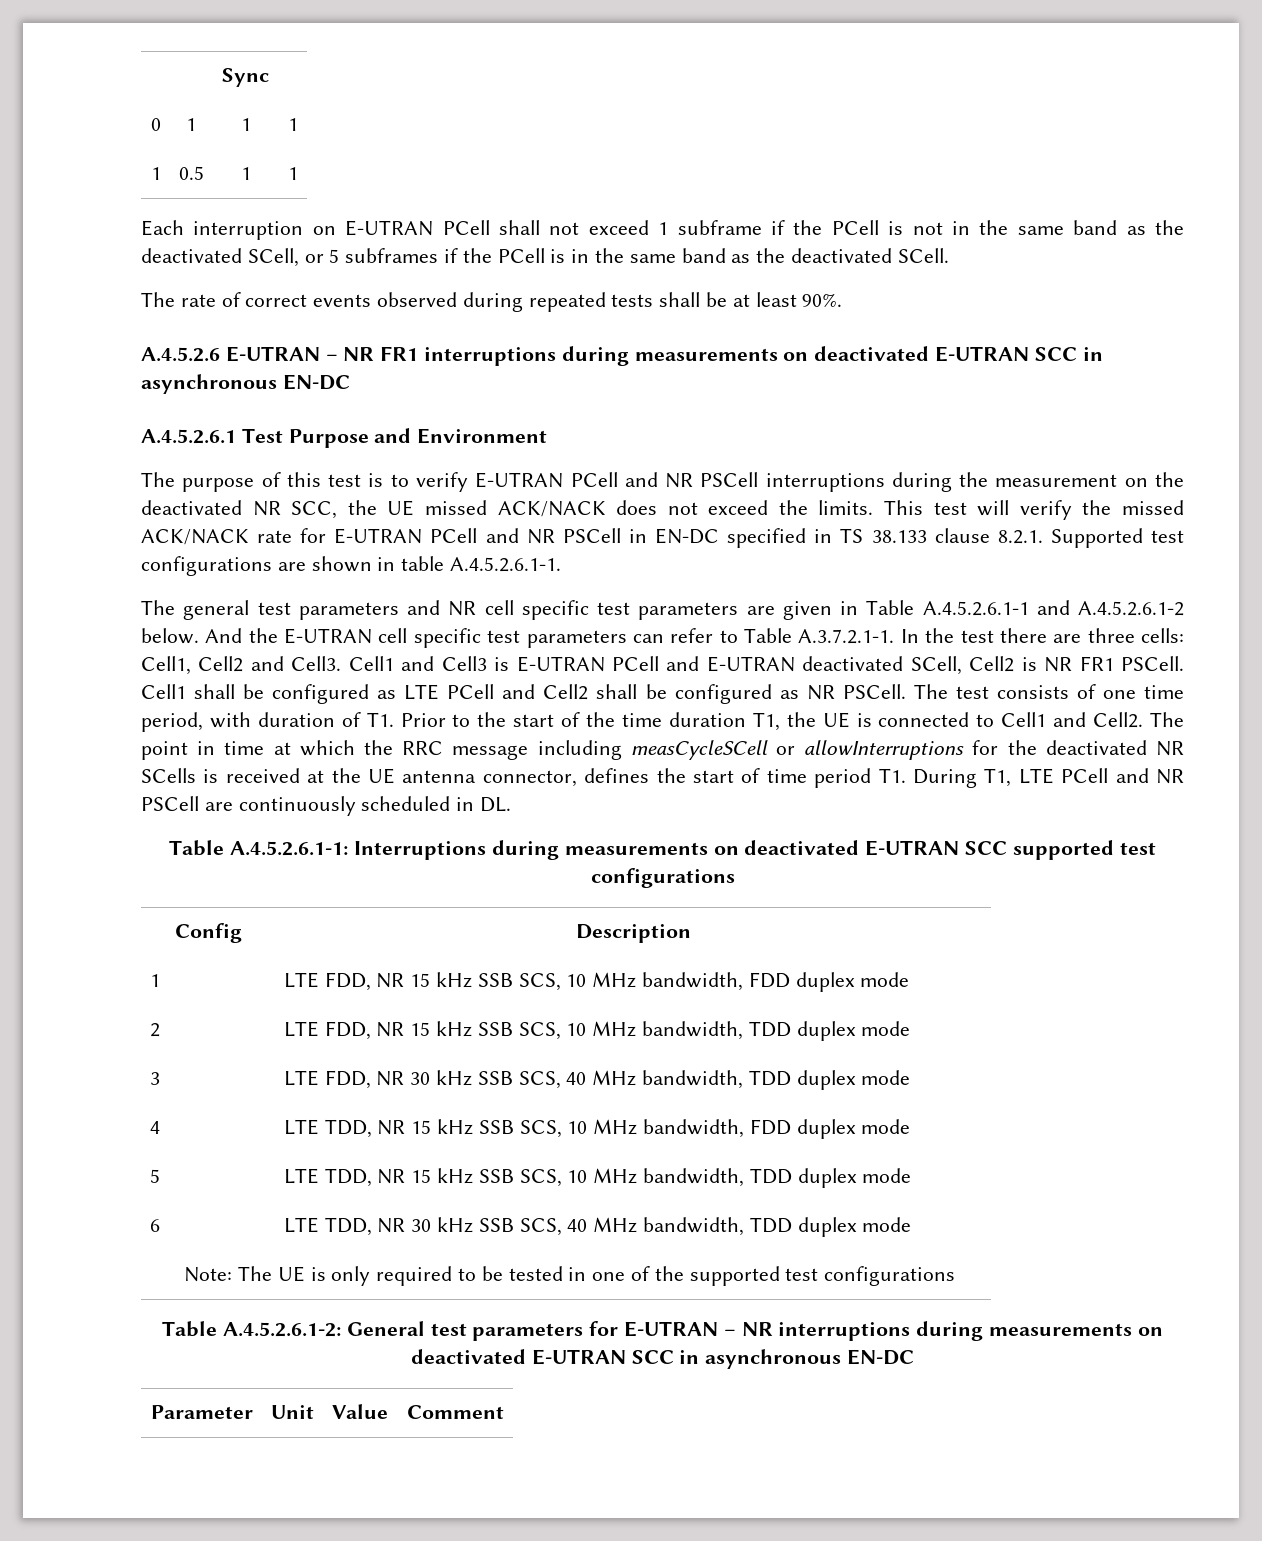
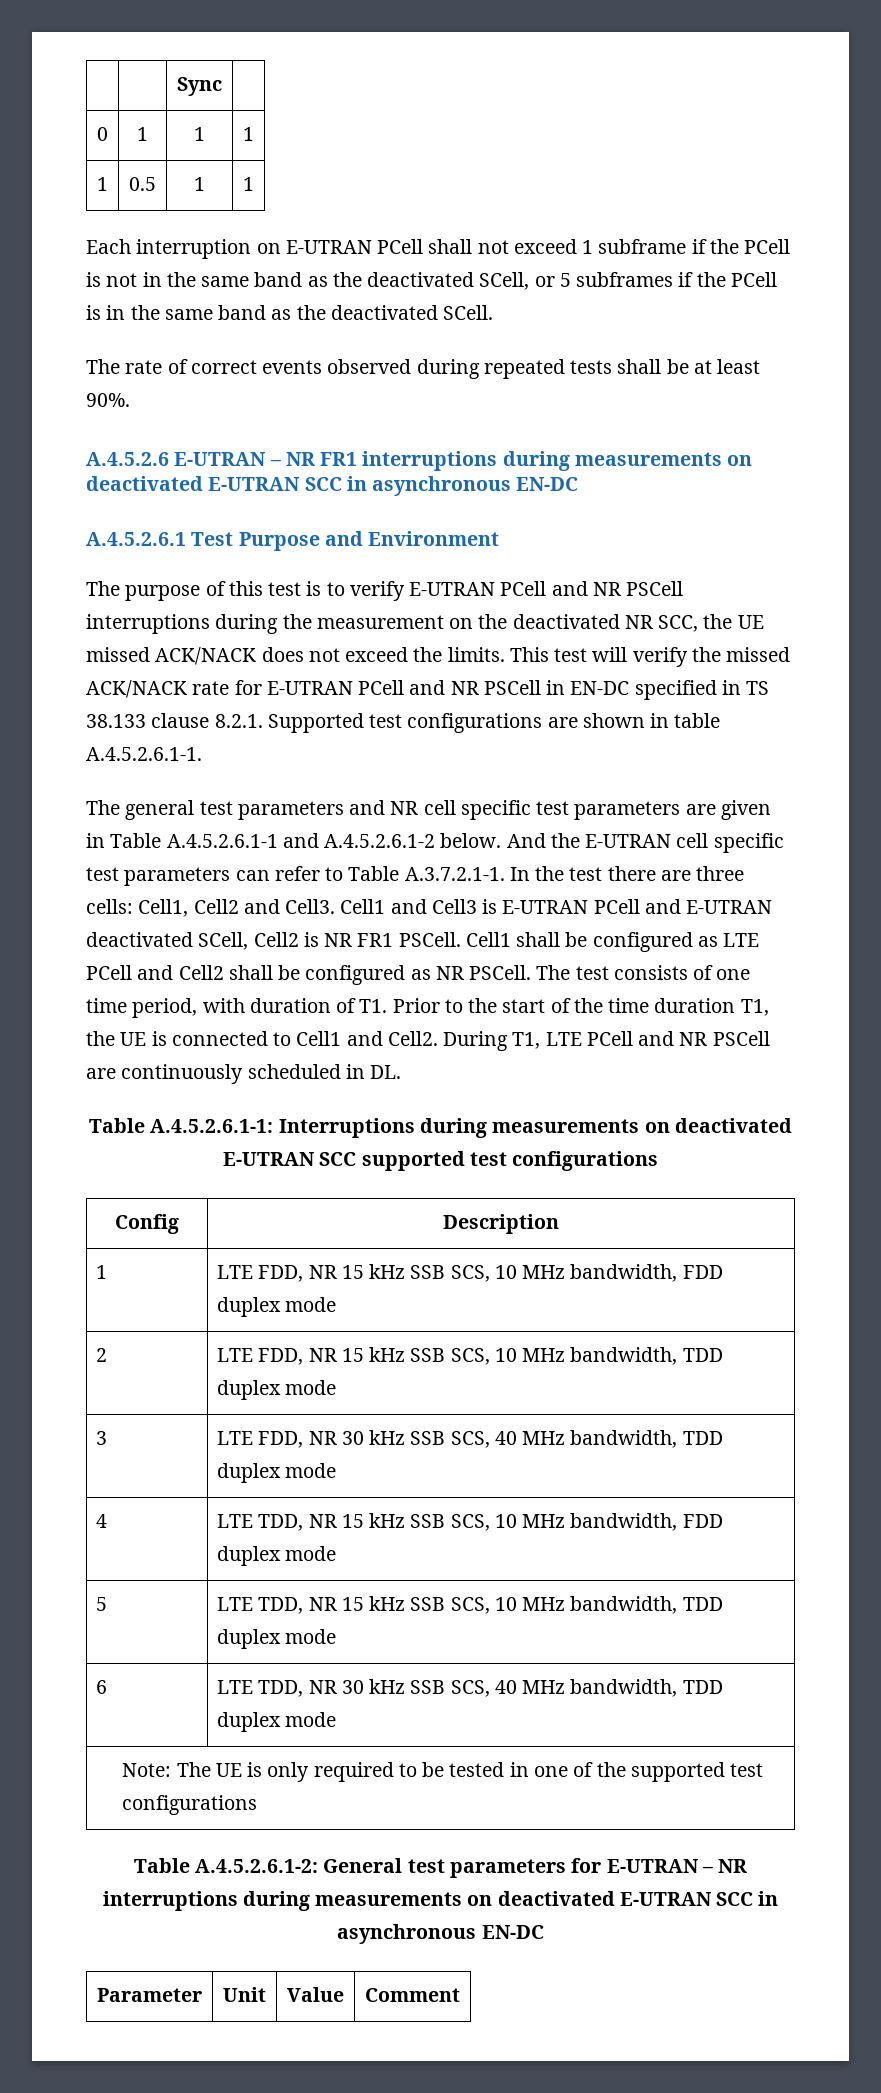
- The point in time at which the RRC message including measCycleSCell or allowInterruptions for the deactivated NR SCells is received at the UE antenna connector, defines the start of time period T1. During T1, LTE PCell and NR PSCell are continuously scheduled in DL.
+ During T1, LTE PCell and NR PSCell are continuously scheduled in DL.

